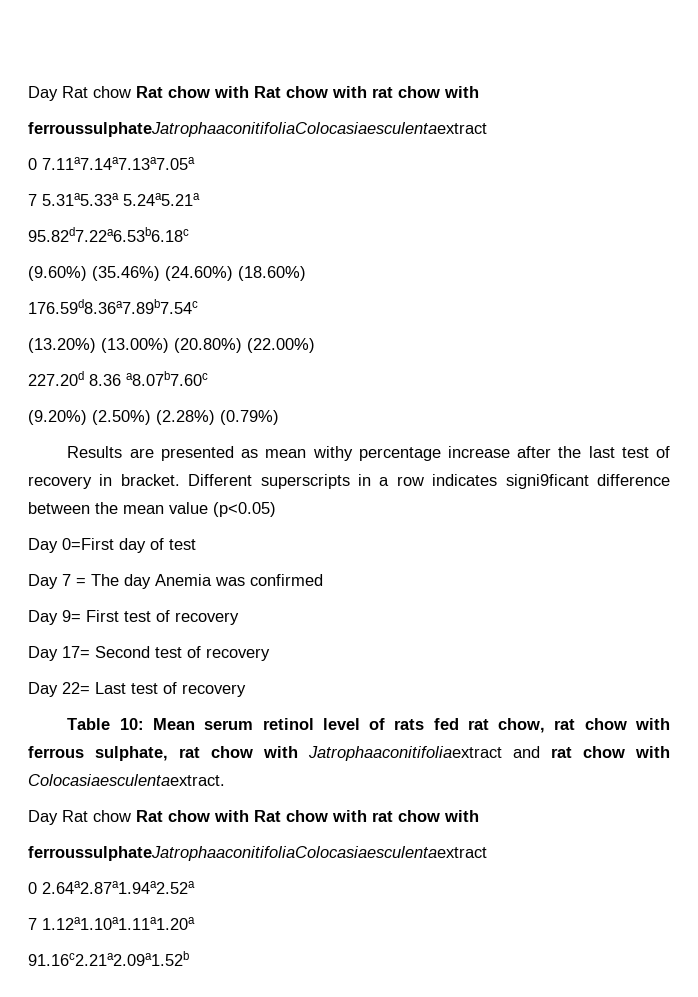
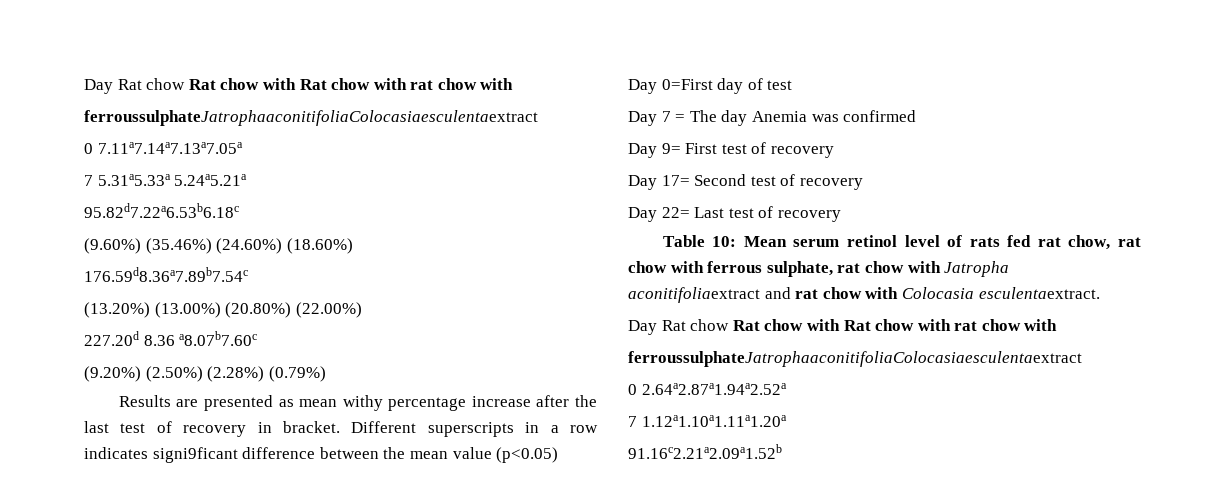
- Table 10: Mean serum retinol level of rats fed rat chow, rat chow with ferrous sulphate, rat chow with Jatrophaaconitifoliaextract and rat chow with Colocasiaesculentaextract.
+ Table 10: Mean serum retinol level of rats fed rat chow, rat chow with ferrous sulphate, rat chow with Jatropha aconitifoliaextract and rat chow with Colocasia esculentaextract.

